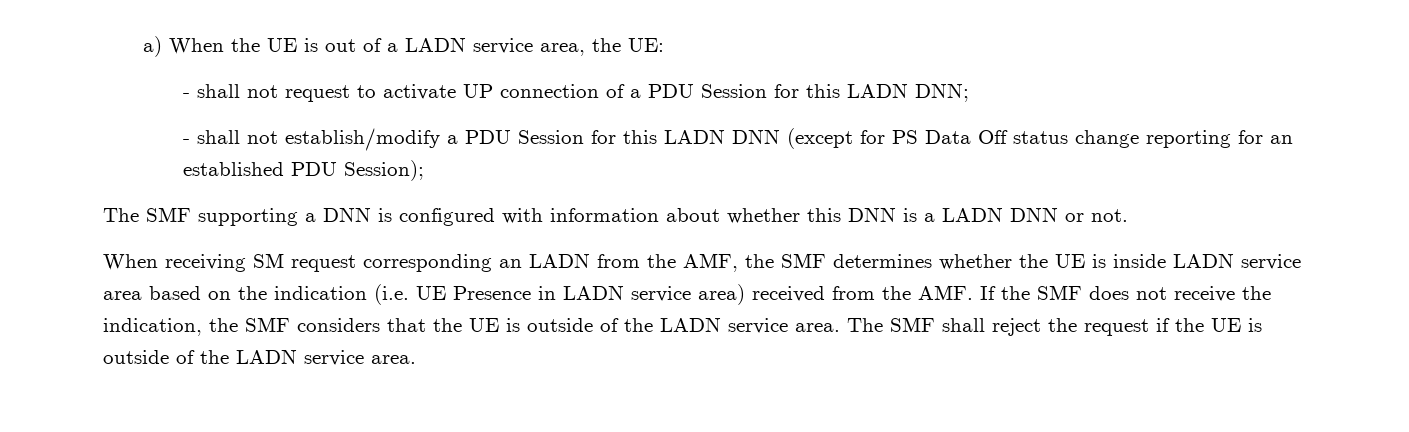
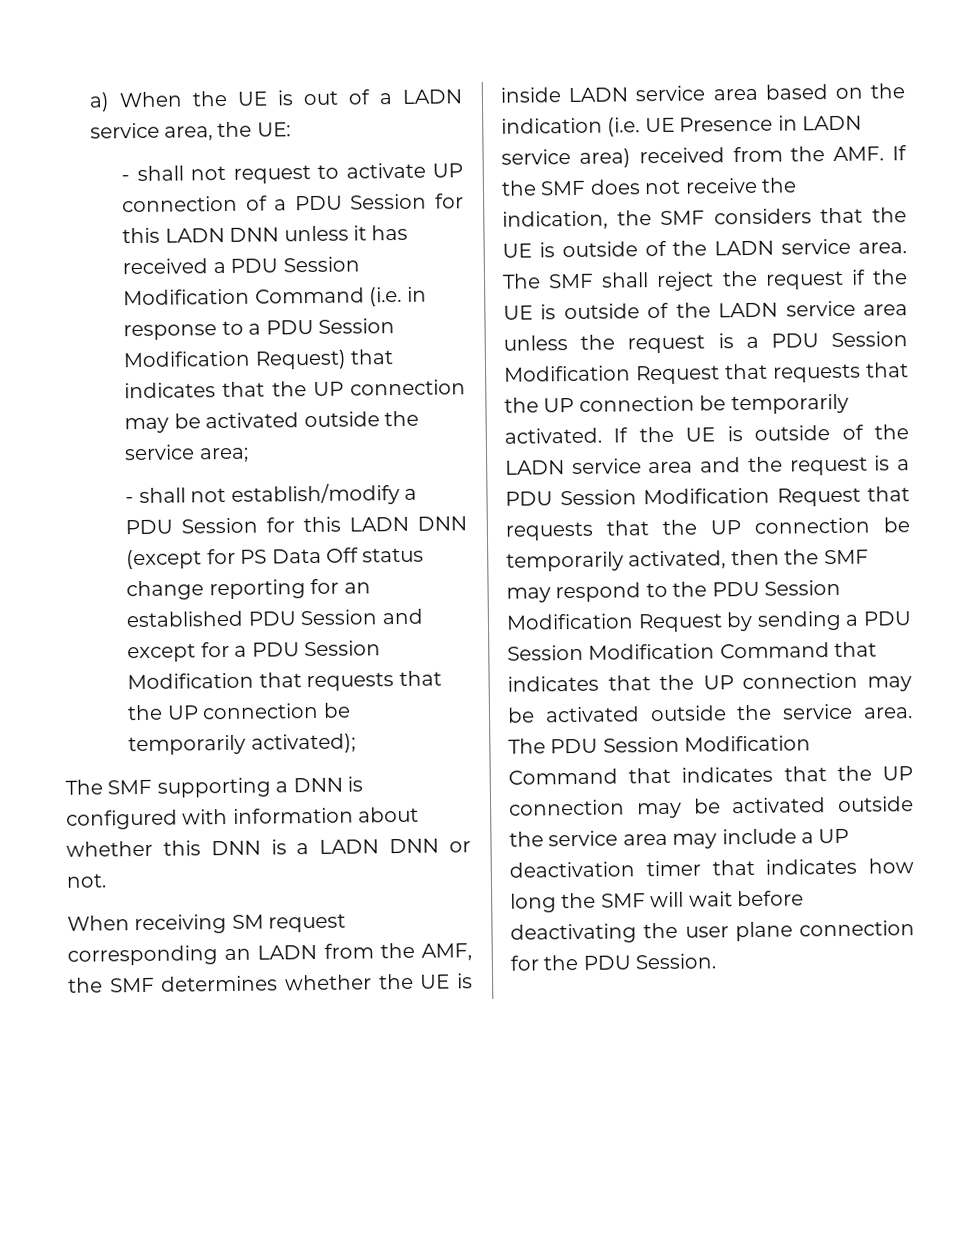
- - shall not request to activate UP connection of a PDU Session for this LADN DNN;
+ - shall not request to activate UP connection of a PDU Session for this LADN DNN unless it has received a PDU Session Modification Command (i.e. in response to a PDU Session Modification Request) that indicates that the UP connection may be activated outside the service area;
- - shall not establish/modify a PDU Session for this LADN DNN (except for PS Data Off status change reporting for an established PDU Session);
+ - shall not establish/modify a PDU Session for this LADN DNN (except for PS Data Off status change reporting for an established PDU Session and except for a PDU Session Modification that requests that the UP connection be temporarily activated);
- The SMF shall reject the request if the UE is outside of the LADN service area.
+ The SMF shall reject the request if the UE is outside of the LADN service area unless the request is a PDU Session Modification Request that requests that the UP connection be temporarily activated. If the UE is outside of the LADN service area and the request is a PDU Session Modification Request that requests that the UP connection be temporarily activated, then the SMF may respond to the PDU Session Modification Request by sending a PDU Session Modification Command that indicates that the UP connection may be activated outside the service area. The PDU Session Modification Command that indicates that the UP connection may be activated outside the service area may include a UP deactivation timer that indicates how long the SMF will wait before deactivating the user plane connection for the PDU Session.

